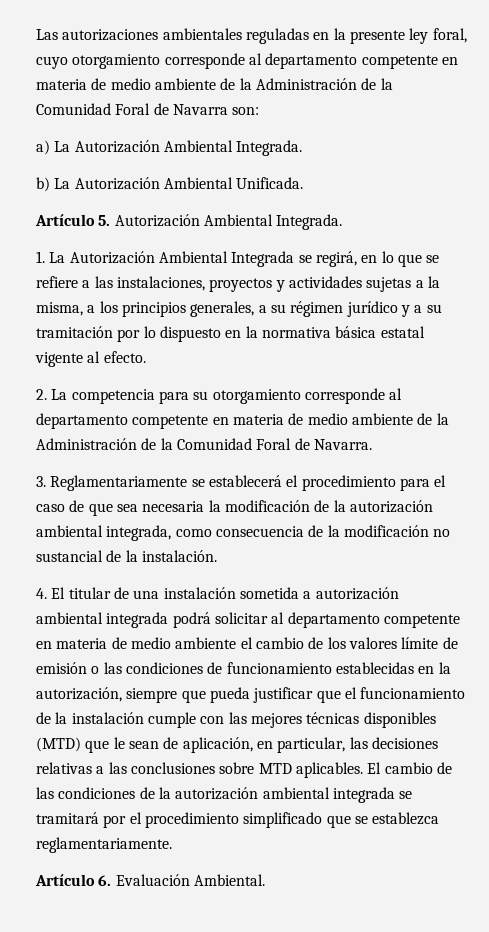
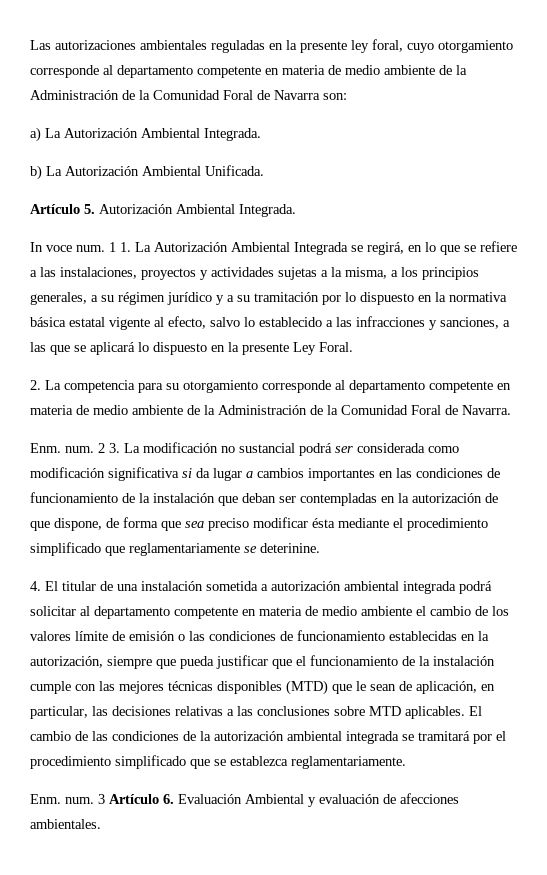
- 1. La Autorización Ambiental Integrada se regirá, en lo que se refiere a las instalaciones, proyectos y actividades sujetas a la misma, a los principios generales, a su régimen jurídico y a su tramitación por lo dispuesto en la normativa básica estatal vigente al efecto.
+ In voce num. 1 1. La Autorización Ambiental Integrada se regirá, en lo que se refiere a las instalaciones, proyectos y actividades sujetas a la misma, a los principios generales, a su régimen jurídico y a su tramitación por lo dispuesto en la normativa básica estatal vigente al efecto, salvo lo establecido a las infracciones y sanciones, a las que se aplicará lo dispuesto en la presente Ley Foral.
- 3. Reglamentariamente se establecerá el procedimiento para el caso de que sea necesaria la modificación de la autorización ambiental integrada, como consecuencia de la modificación no sustancial de la instalación.
+ Enm. num. 2 3. La modificación no sustancial podrá ser considerada como modificación significativa si da lugar a cambios importantes en las condiciones de funcionamiento de la instalación que deban ser contempladas en la autorización de que dispone, de forma que sea preciso modificar ésta mediante el procedimiento simplificado que reglamentariamente se deterinine.
- Artículo 6. Evaluación Ambiental.
+ Enm. num. 3 Artículo 6. Evaluación Ambiental y evaluación de afecciones ambientales.

